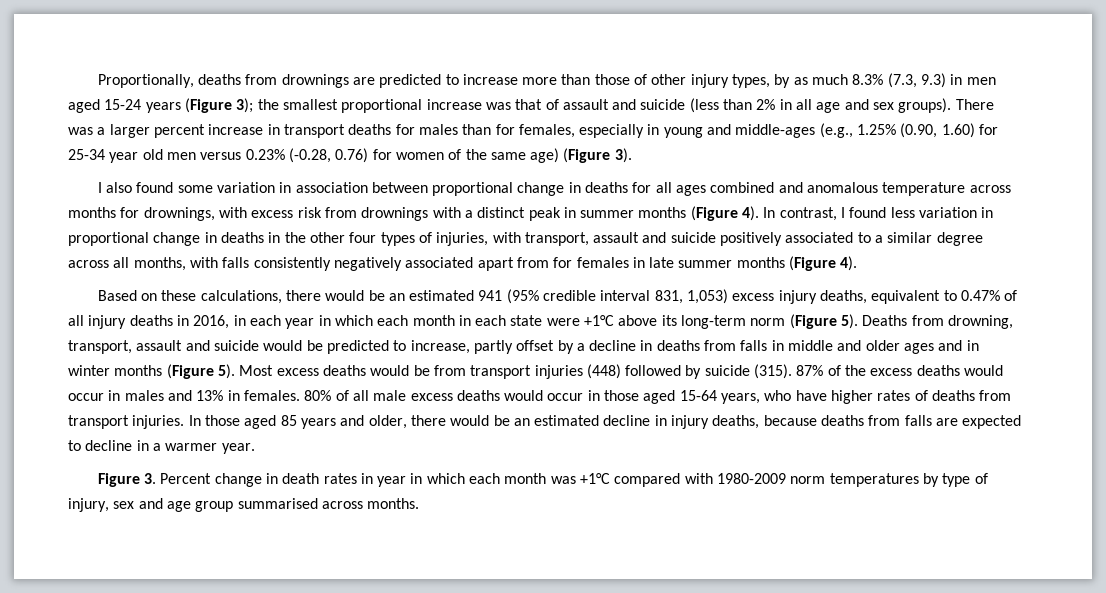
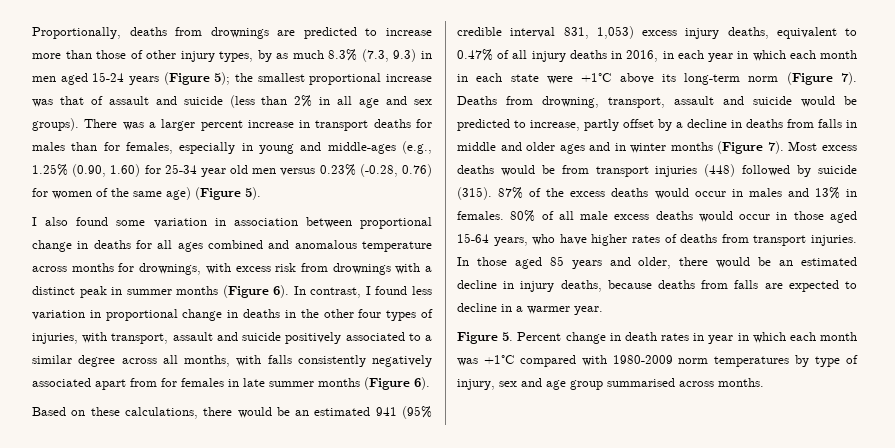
- Proportionally, deaths from drownings are predicted to increase more than those of other injury types, by as much 8.3% (7.3, 9.3) in men aged 15-24 years (Figure 3); the smallest proportional increase was that of assault and suicide (less than 2% in all age and sex groups).
+ Proportionally, deaths from drownings are predicted to increase more than those of other injury types, by as much 8.3% (7.3, 9.3) in men aged 15-24 years (Figure 5); the smallest proportional increase was that of assault and suicide (less than 2% in all age and sex groups).
- There was a larger percent increase in transport deaths for males than for females, especially in young and middle-ages (e.g., 1.25% (0.90, 1.60) for 25-34 year old men versus 0.23% (-0.28, 0.76) for women of the same age) (Figure 3).
+ There was a larger percent increase in transport deaths for males than for females, especially in young and middle-ages (e.g., 1.25% (0.90, 1.60) for 25-34 year old men versus 0.23% (-0.28, 0.76) for women of the same age) (Figure 5).
- I also found some variation in association between proportional change in deaths for all ages combined and anomalous temperature across months for drownings, with excess risk from drownings with a distinct peak in summer months (Figure 4).
+ I also found some variation in association between proportional change in deaths for all ages combined and anomalous temperature across months for drownings, with excess risk from drownings with a distinct peak in summer months (Figure 6).
- In contrast, I found less variation in proportional change in deaths in the other four types of injuries, with transport, assault and suicide positively associated to a similar degree across all months, with falls consistently negatively associated apart from for females in late summer months (Figure 4).
+ In contrast, I found less variation in proportional change in deaths in the other four types of injuries, with transport, assault and suicide positively associated to a similar degree across all months, with falls consistently negatively associated apart from for females in late summer months (Figure 6).
- Based on these calculations, there would be an estimated 941 (95% credible interval 831, 1,053) excess injury deaths, equivalent to 0.47% of all injury deaths in 2016, in each year in which each month in each state were +1°C above its long-term norm (Figure 5).
+ Based on these calculations, there would be an estimated 941 (95% credible interval 831, 1,053) excess injury deaths, equivalent to 0.47% of all injury deaths in 2016, in each year in which each month in each state were +1°C above its long-term norm (Figure 7).
- Deaths from drowning, transport, assault and suicide would be predicted to increase, partly offset by a decline in deaths from falls in middle and older ages and in winter months (Figure 5).
+ Deaths from drowning, transport, assault and suicide would be predicted to increase, partly offset by a decline in deaths from falls in middle and older ages and in winter months (Figure 7).
- Figure 3. Percent change in death rates in year in which each month was +1°C compared with 1980-2009 norm temperatures by type of injury, sex and age group summarised across months.
+ Figure 5. Percent change in death rates in year in which each month was +1°C compared with 1980-2009 norm temperatures by type of injury, sex and age group summarised across months.

